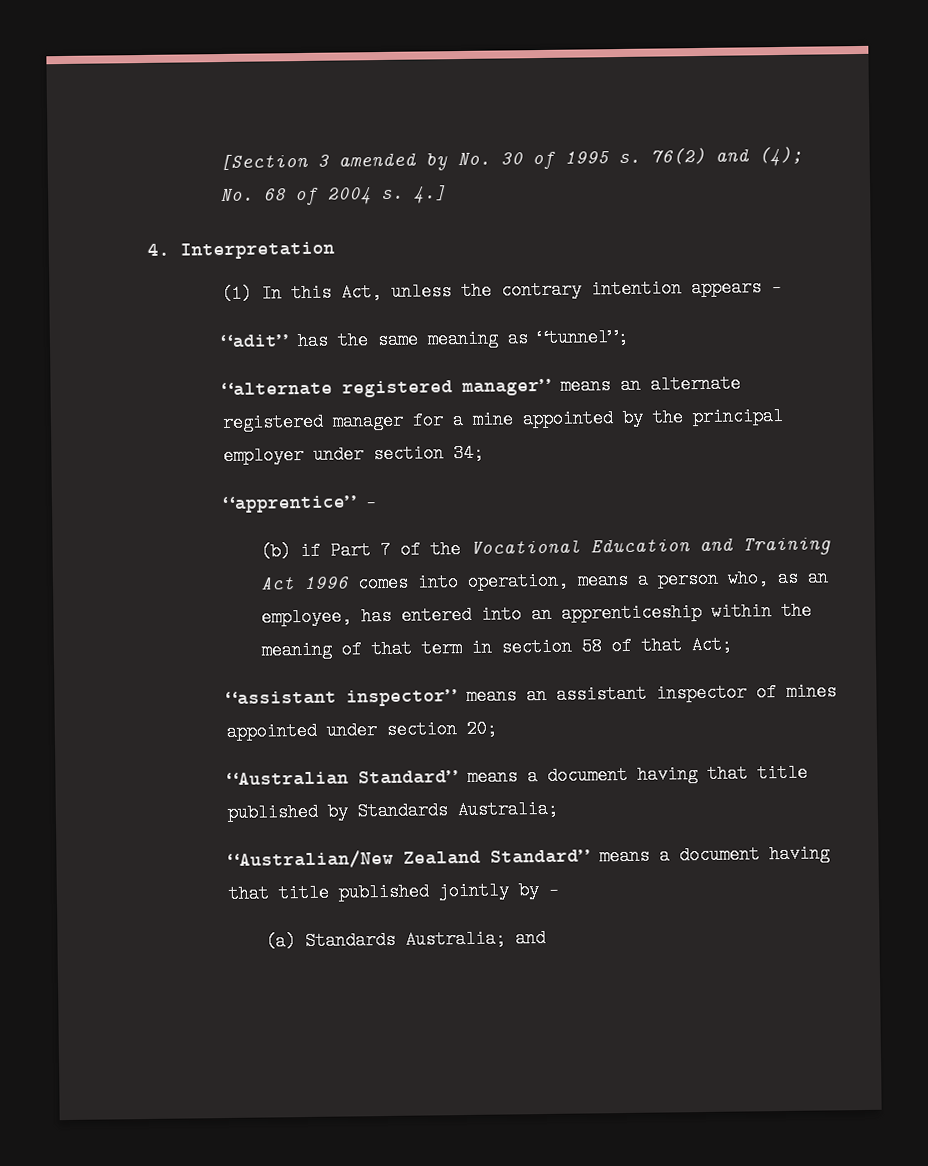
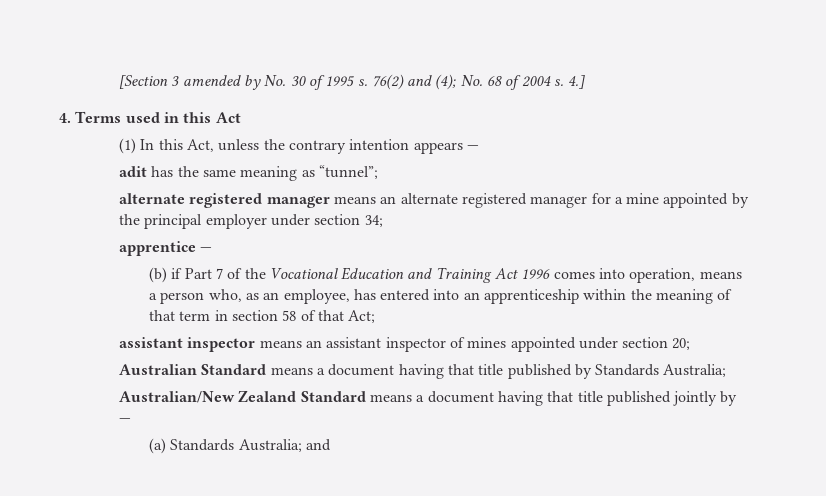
- 4. Interpretation
+ 4. Terms used in this Act
- “adit” has the same meaning as “tunnel”;
+ adit has the same meaning as “tunnel”;
- “alternate registered manager” means an alternate registered manager for a mine appointed by the principal employer under section 34;
+ alternate registered manager means an alternate registered manager for a mine appointed by the principal employer under section 34;
- “apprentice” —
+ apprentice —
- “assistant inspector” means an assistant inspector of mines appointed under section 20;
+ assistant inspector means an assistant inspector of mines appointed under section 20;
- “Australian Standard” means a document having that title published by Standards Australia;
+ Australian Standard means a document having that title published by Standards Australia;
- “Australian/New Zealand Standard” means a document having that title published jointly by —
+ Australian/New Zealand Standard means a document having that title published jointly by —

